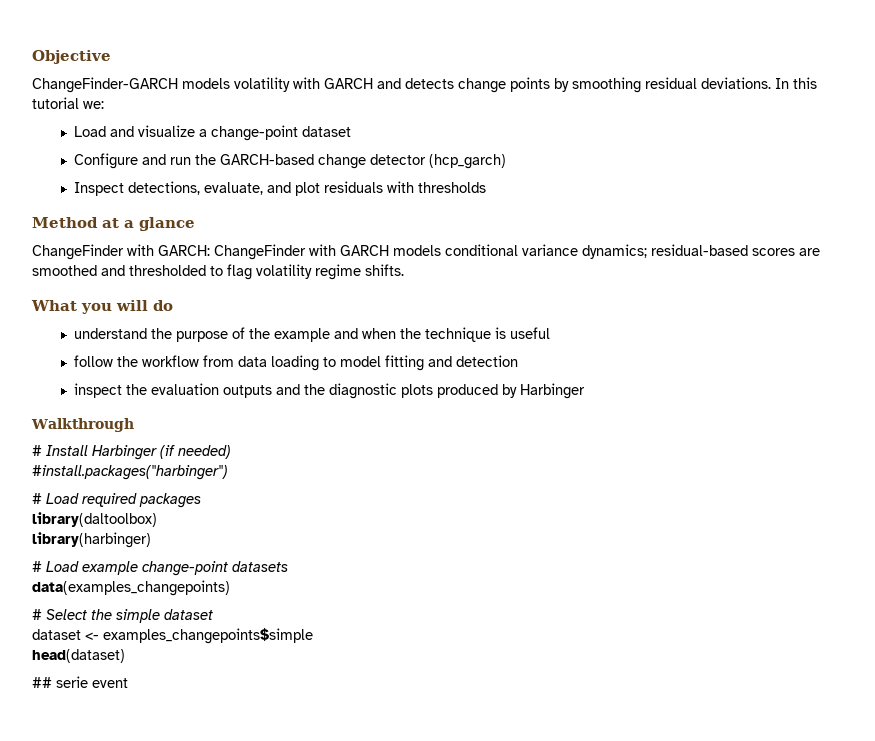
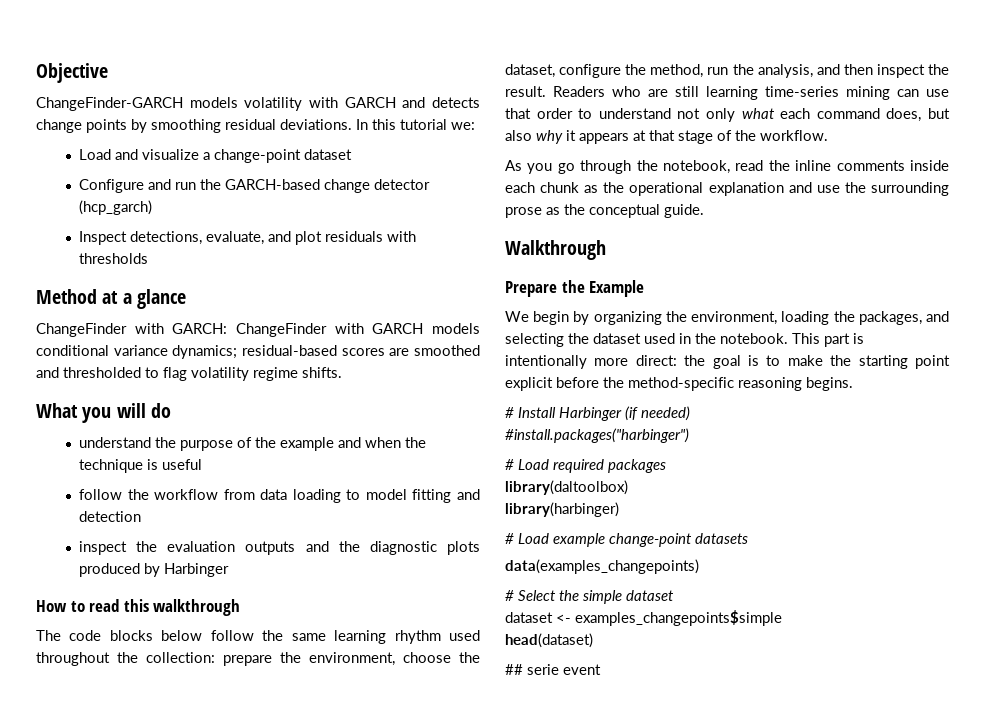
+ How to read this walkthrough
+ The code blocks below follow the same learning rhythm used throughout the collection: prepare the environment, choose the dataset, configure the method, run the analysis, and then inspect the result. Readers who are still learning time-series mining can use that order to understand not only what each command does, but also why it appears at that stage of the workflow.
+ As you go through the notebook, read the inline comments inside each chunk as the operational explanation and use the surrounding prose as the conceptual guide.
  Walkthrough
+ Prepare the Example
+ We begin by organizing the environment, loading the packages, and selecting the dataset used in the notebook. This part is intentionally more direct: the goal is to make the starting point explicit before the method-specific reasoning begins.

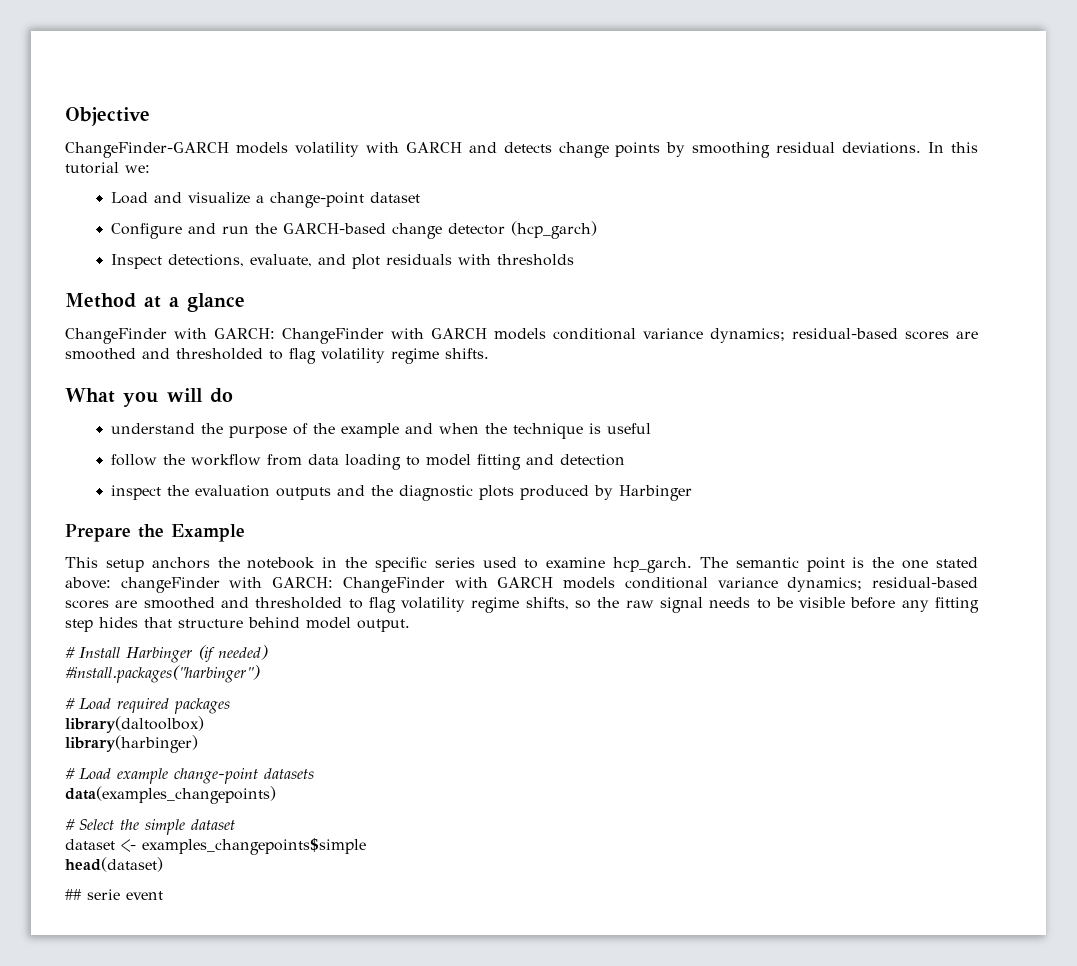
- How to read this walkthrough
- The code blocks below follow the same learning rhythm used throughout the collection: prepare the environment, choose the dataset, configure the method, run the analysis, and then inspect the result. Readers who are still learning time-series mining can use that order to understand not only what each command does, but also why it appears at that stage of the workflow.
- As you go through the notebook, read the inline comments inside each chunk as the operational explanation and use the surrounding prose as the conceptual guide.
- Walkthrough
  Prepare the Example
- We begin by organizing the environment, loading the packages, and selecting the dataset used in the notebook. This part is intentionally more direct: the goal is to make the starting point explicit before the method-specific reasoning begins.
+ This setup anchors the notebook in the specific series used to examine hcp_garch. The semantic point is the one stated above: changeFinder with GARCH: ChangeFinder with GARCH models conditional variance dynamics; residual-based scores are smoothed and thresholded to flag volatility regime shifts, so the raw signal needs to be visible before any fitting step hides that structure behind model output.

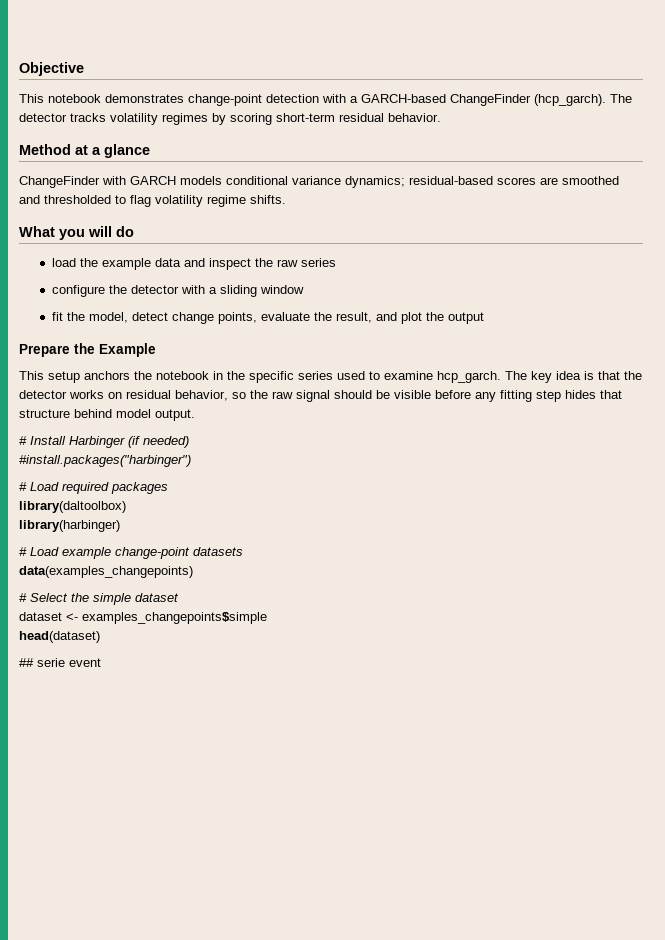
- ChangeFinder-GARCH models volatility with GARCH and detects change points by smoothing residual deviations. In this tutorial we:
- Load and visualize a change-point dataset
- Configure and run the GARCH-based change detector (hcp_garch)
- Inspect detections, evaluate, and plot residuals with thresholds
+ This notebook demonstrates change-point detection with a GARCH-based ChangeFinder (hcp_garch). The detector tracks volatility regimes by scoring short-term residual behavior.
- ChangeFinder with GARCH: ChangeFinder with GARCH models conditional variance dynamics; residual-based scores are smoothed and thresholded to flag volatility regime shifts.
+ ChangeFinder with GARCH models conditional variance dynamics; residual-based scores are smoothed and thresholded to flag volatility regime shifts.
- understand the purpose of the example and when the technique is useful
- follow the workflow from data loading to model fitting and detection
- inspect the evaluation outputs and the diagnostic plots produced by Harbinger
+ load the example data and inspect the raw series
+ configure the detector with a sliding window
+ fit the model, detect change points, evaluate the result, and plot the output
- The semantic point is the one stated above: changeFinder with GARCH: ChangeFinder with GARCH models conditional variance dynamics; residual-based scores are smoothed and thresholded to flag volatility regime shifts, so the raw signal needs to be visible before any fitting step hides that structure behind model output.
+ The key idea is that the detector works on residual behavior, so the raw signal should be visible before any fitting step hides that structure behind model output.

